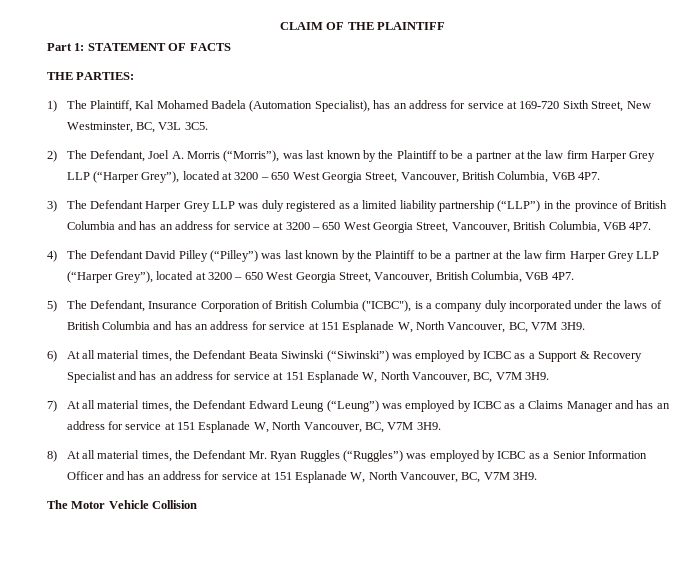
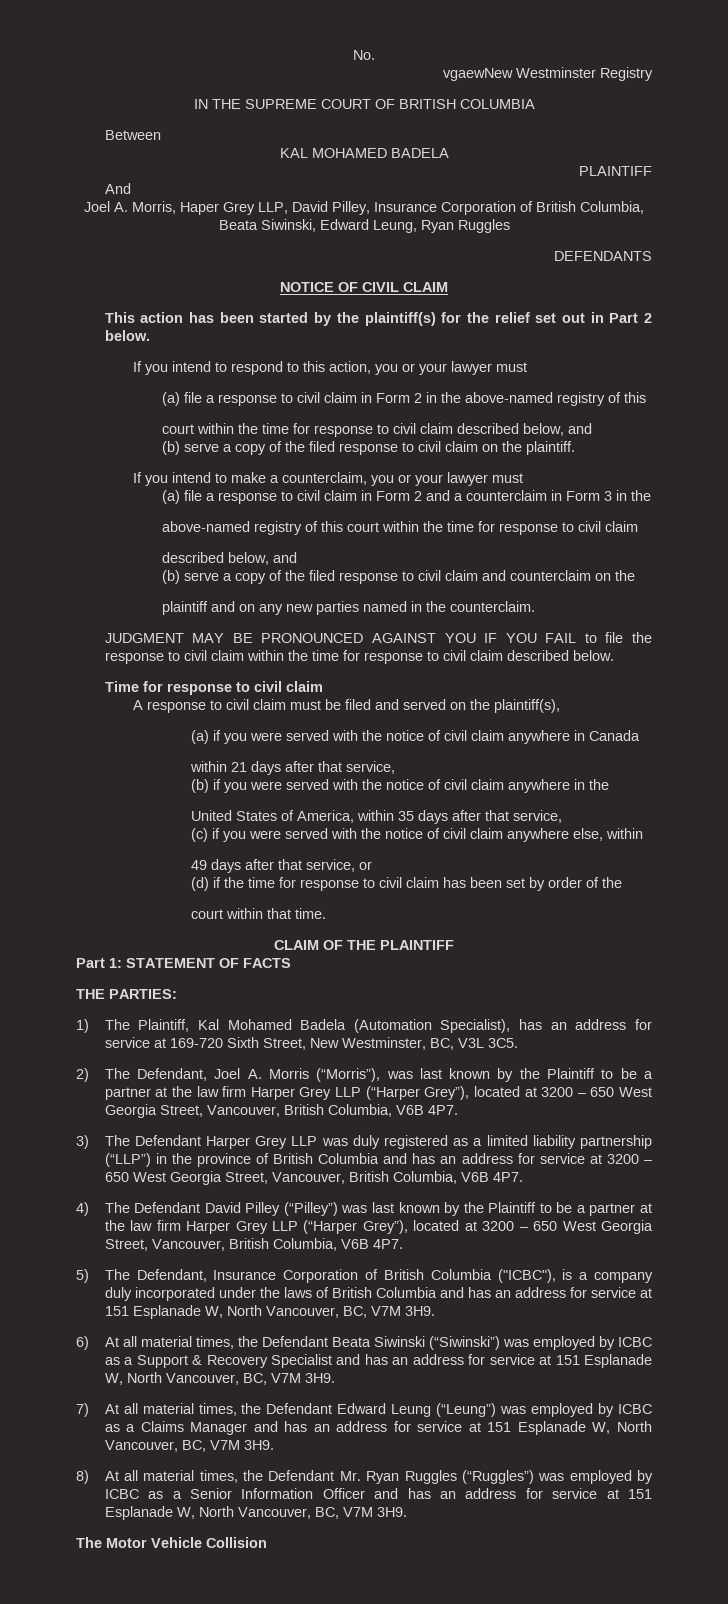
+ No.
+ vgaewNew Westminster Registry
+ IN THE SUPREME COURT OF BRITISH COLUMBIA
+ Between
+ KAL MOHAMED BADELA
+ PLAINTIFF
+ And
+ Joel A. Morris, Haper Grey LLP, David Pilley, Insurance Corporation of British Columbia, Beata Siwinski, Edward Leung, Ryan Ruggles
+ DEFENDANTS
+ NOTICE OF CIVIL CLAIM
+ This action has been started by the plaintiff(s) for the relief set out in Part 2 below.
+ If you intend to respond to this action, you or your lawyer must
+ (a) file a response to civil claim in Form 2 in the above-named registry of this
+ court within the time for response to civil claim described below, and
+ (b) serve a copy of the filed response to civil claim on the plaintiff.
+ If you intend to make a counterclaim, you or your lawyer must
+ (a) file a response to civil claim in Form 2 and a counterclaim in Form 3 in the
+ above-named registry of this court within the time for response to civil claim
+ described below, and
+ (b) serve a copy of the filed response to civil claim and counterclaim on the
+ plaintiff and on any new parties named in the counterclaim.
+ JUDGMENT MAY BE PRONOUNCED AGAINST YOU IF YOU FAIL to file the response to civil claim within the time for response to civil claim described below.
+ Time for response to civil claim
+ A response to civil claim must be filed and served on the plaintiff(s),
+ (a) if you were served with the notice of civil claim anywhere in Canada
+ within 21 days after that service,
+ (b) if you were served with the notice of civil claim anywhere in the
+ United States of America, within 35 days after that service,
+ (c) if you were served with the notice of civil claim anywhere else, within
+ 49 days after that service, or
+ (d) if the time for response to civil claim has been set by order of the
+ court within that time.

